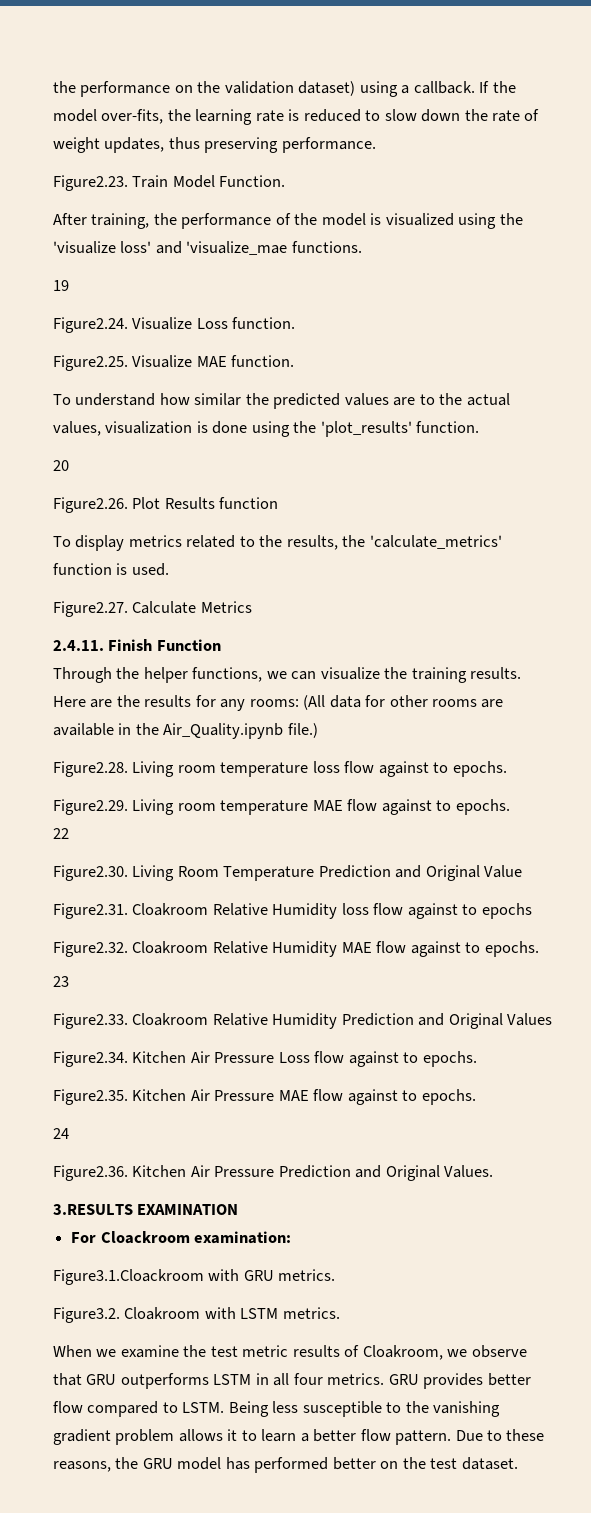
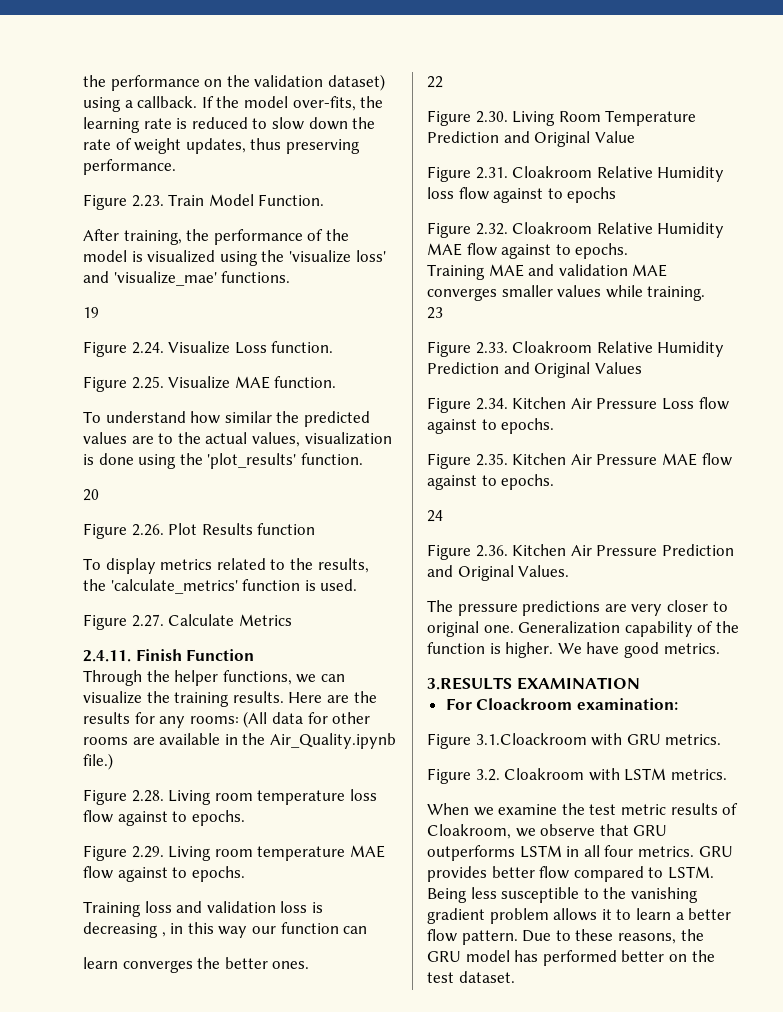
- Figure2.23. Train Model Function.
+ Figure 2.23. Train Model Function.
- After training, the performance of the model is visualized using the 'visualize loss' and 'visualize_mae functions.
+ After training, the performance of the model is visualized using the 'visualize loss' and 'visualize_mae' functions.
- Figure2.24. Visualize Loss function.
+ Figure 2.24. Visualize Loss function.
- Figure2.25. Visualize MAE function.
+ Figure 2.25. Visualize MAE function.
- Figure2.26. Plot Results function
+ Figure 2.26. Plot Results function
- Figure2.27. Calculate Metrics
+ Figure 2.27. Calculate Metrics
- Figure2.28. Living room temperature loss flow against to epochs.
+ Figure 2.28. Living room temperature loss flow against to epochs.
- Figure2.29. Living room temperature MAE flow against to epochs.
+ Figure 2.29. Living room temperature MAE flow against to epochs.
+ Training loss and validation loss is decreasing , in this way our function can
+ learn converges the better ones.
- Figure2.30. Living Room Temperature Prediction and Original Value
+ Figure 2.30. Living Room Temperature Prediction and Original Value
- Figure2.31. Cloakroom Relative Humidity loss flow against to epochs
+ Figure 2.31. Cloakroom Relative Humidity loss flow against to epochs
- Figure2.32. Cloakroom Relative Humidity MAE flow against to epochs.
+ Figure 2.32. Cloakroom Relative Humidity MAE flow against to epochs.
+ Training MAE and validation MAE converges smaller values while training.
- Figure2.33. Cloakroom Relative Humidity Prediction and Original Values
+ Figure 2.33. Cloakroom Relative Humidity Prediction and Original Values
- Figure2.34. Kitchen Air Pressure Loss flow against to epochs.
+ Figure 2.34. Kitchen Air Pressure Loss flow against to epochs.
- Figure2.35. Kitchen Air Pressure MAE flow against to epochs.
+ Figure 2.35. Kitchen Air Pressure MAE flow against to epochs.
- Figure2.36. Kitchen Air Pressure Prediction and Original Values.
+ Figure 2.36. Kitchen Air Pressure Prediction and Original Values.
+ The pressure predictions are very closer to original one. Generalization capability of the function is higher. We have good metrics.
- Figure3.1.Cloackroom with GRU metrics.
+ Figure 3.1.Cloackroom with GRU metrics.
- Figure3.2. Cloakroom with LSTM metrics.
+ Figure 3.2. Cloakroom with LSTM metrics.

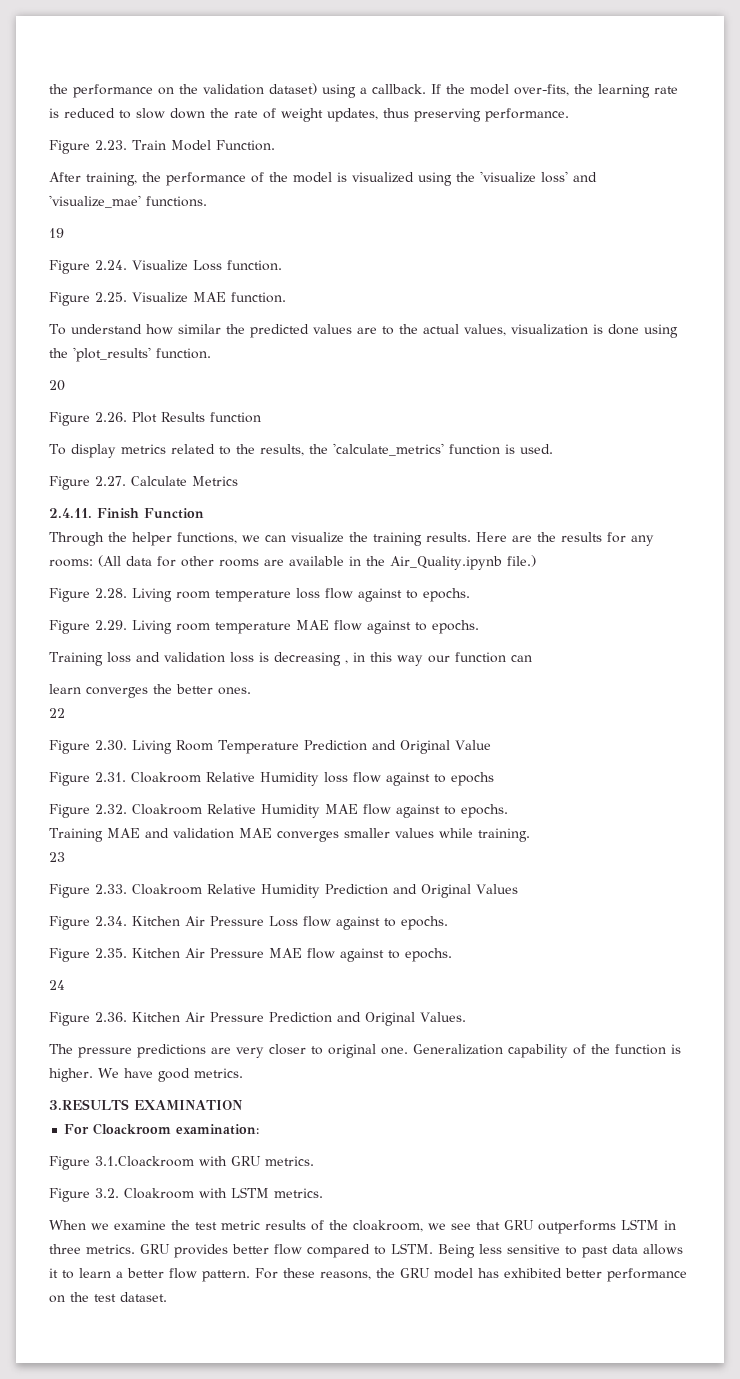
- When we examine the test metric results of Cloakroom, we observe that GRU outperforms LSTM in all four metrics.
+ When we examine the test metric results of the cloakroom, we see that GRU outperforms LSTM in three metrics.
- Being less susceptible to the vanishing gradient problem allows it to learn a better flow pattern.
+ Being less sensitive to past data allows it to learn a better flow pattern.
- Due to these reasons, the GRU model has performed better on the test dataset.
+ For these reasons, the GRU model has exhibited better performance on the test dataset.

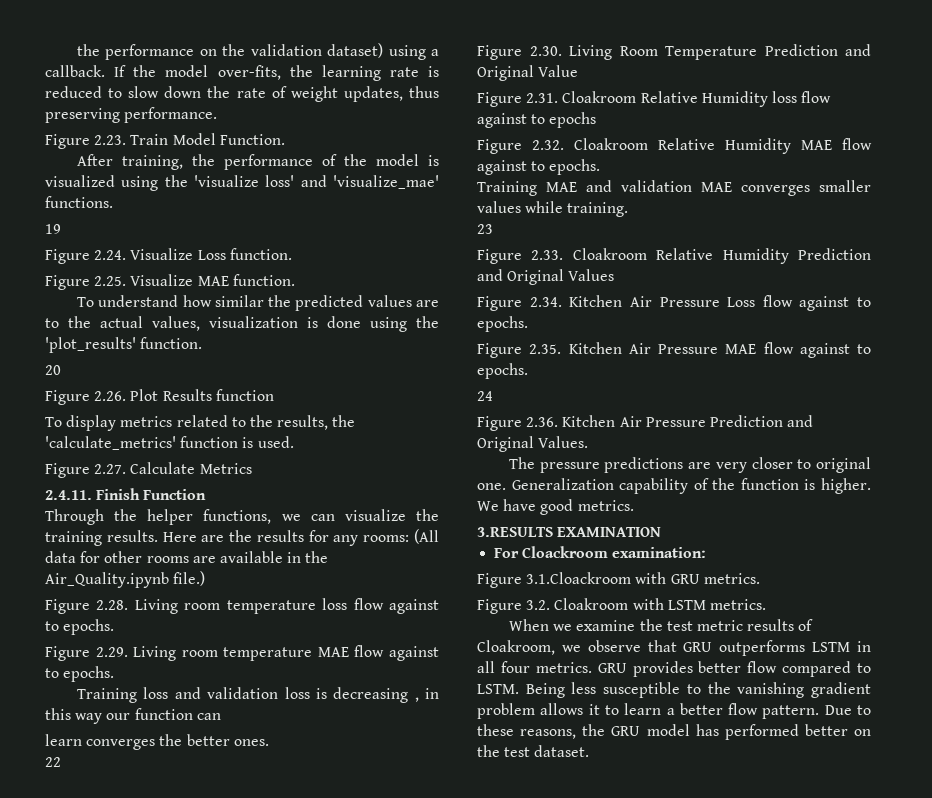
- When we examine the test metric results of the cloakroom, we see that GRU outperforms LSTM in three metrics.
+ When we examine the test metric results of Cloakroom, we observe that GRU outperforms LSTM in all four metrics.
- Being less sensitive to past data allows it to learn a better flow pattern.
+ Being less susceptible to the vanishing gradient problem allows it to learn a better flow pattern.
- For these reasons, the GRU model has exhibited better performance on the test dataset.
+ Due to these reasons, the GRU model has performed better on the test dataset.

